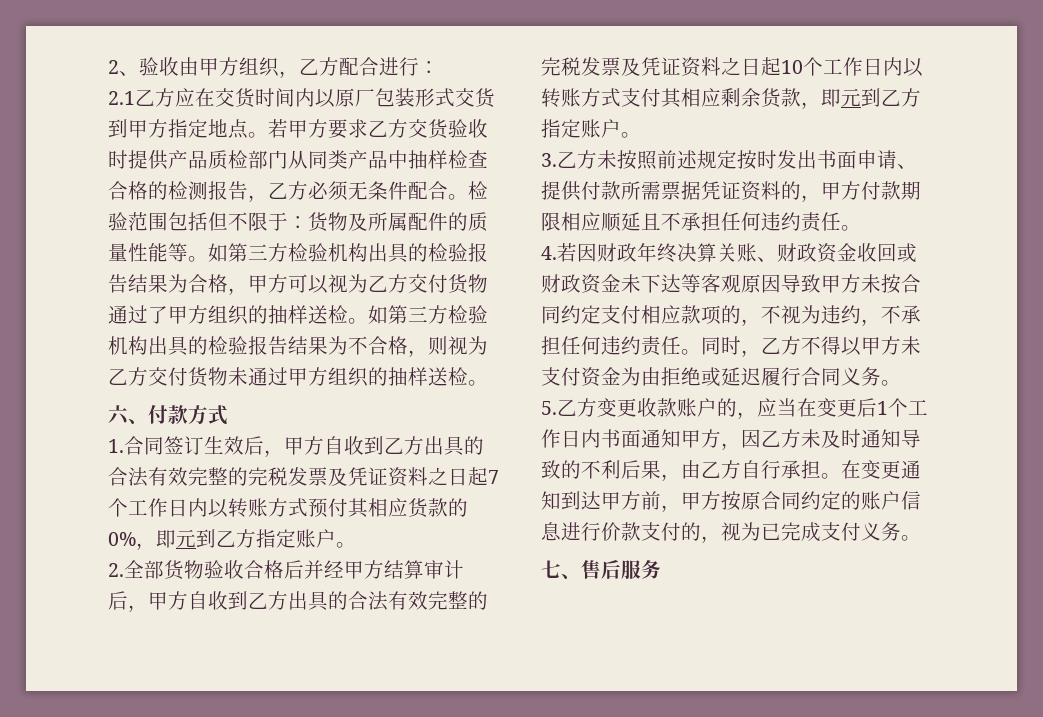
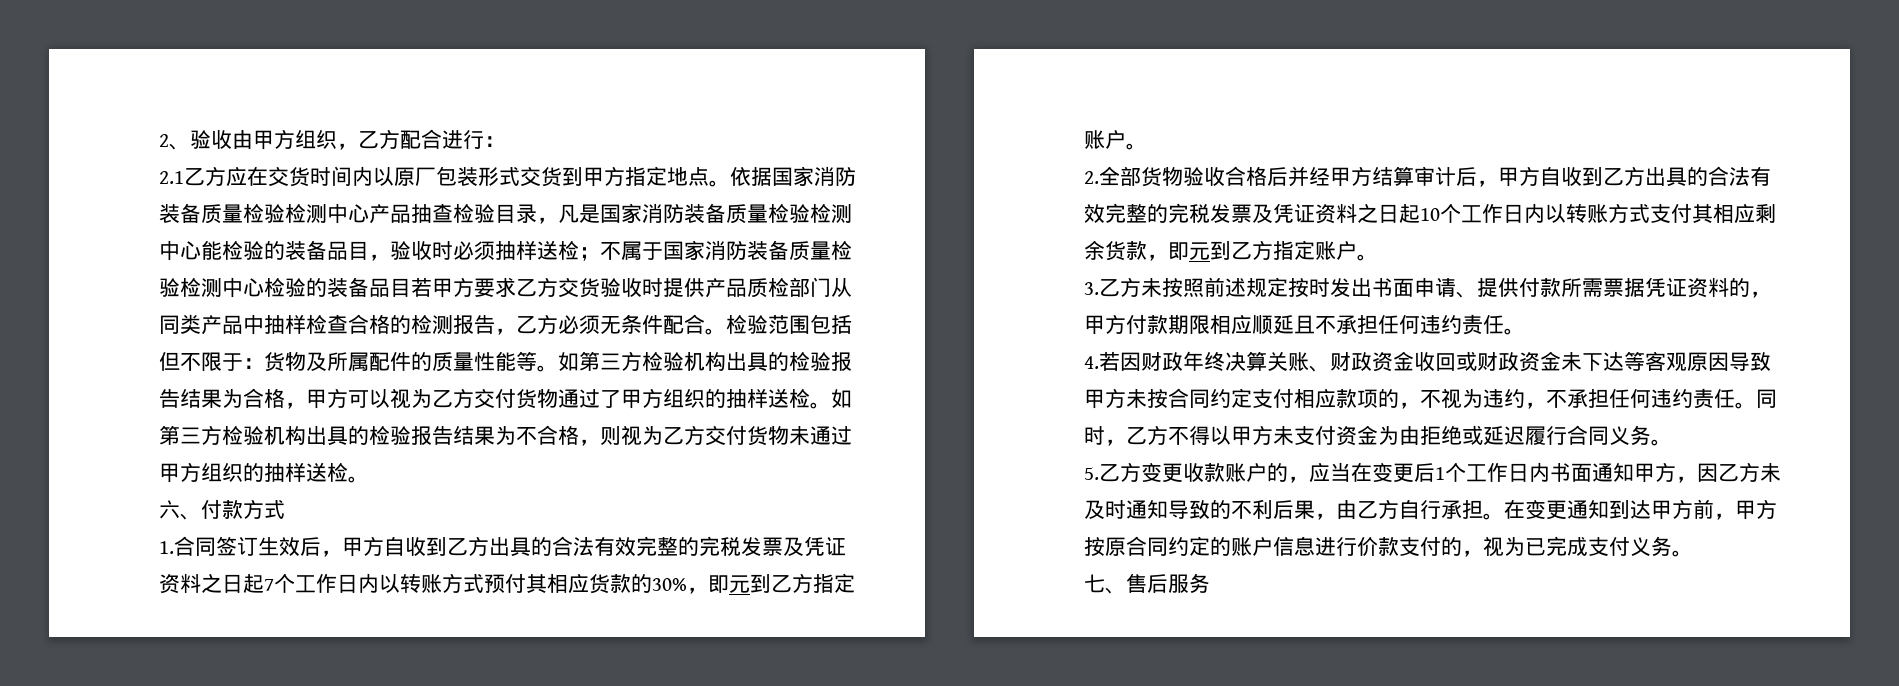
- 若甲方要求乙方交货验收时提供产品质检部门从同类产品中抽样检查合格的检测报告，乙方必须无条件配合。
+ 依据国家消防装备质量检验检测中心产品抽查检验目录，凡是国家消防装备质量检验检测中心能检验的装备品目，验收时必须抽样送检；不属于国家消防装备质量检验检测中心检验的装备品目若甲方要求乙方交货验收时提供产品质检部门从同类产品中抽样检查合格的检测报告，乙方必须无条件配合。
- 1.合同签订生效后，甲方自收到乙方出具的合法有效完整的完税发票及凭证资料之日起7个工作日内以转账方式预付其相应货款的0%，即元到乙方指定账户。
+ 1.合同签订生效后，甲方自收到乙方出具的合法有效完整的完税发票及凭证资料之日起7个工作日内以转账方式预付其相应货款的30%，即元到乙方指定账户。

